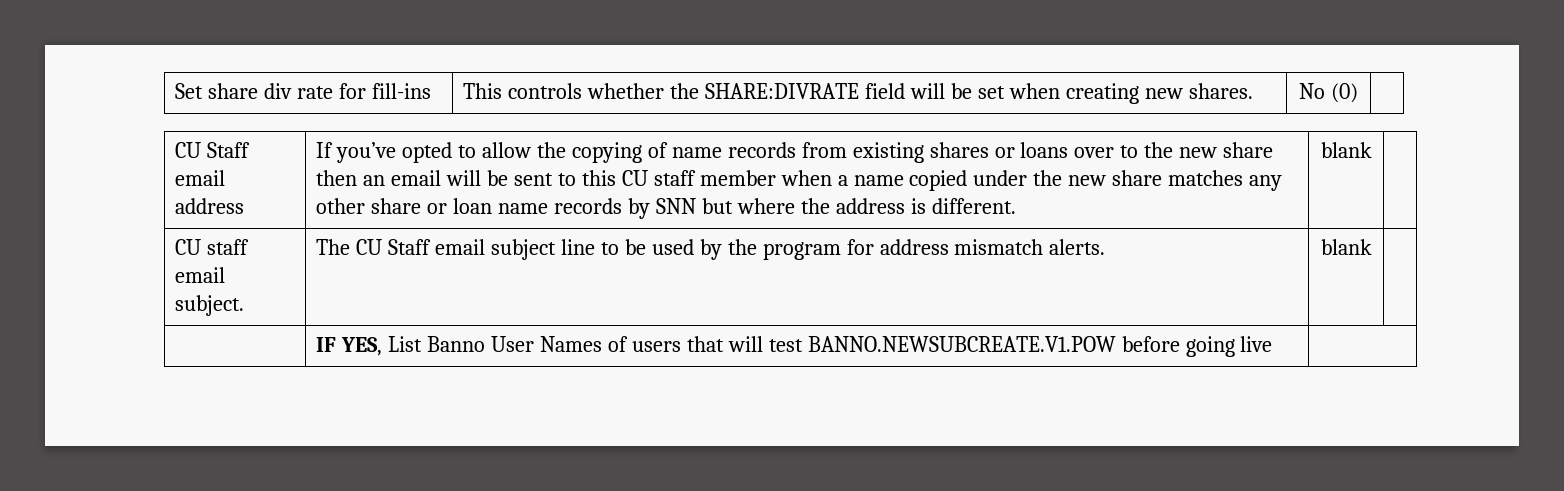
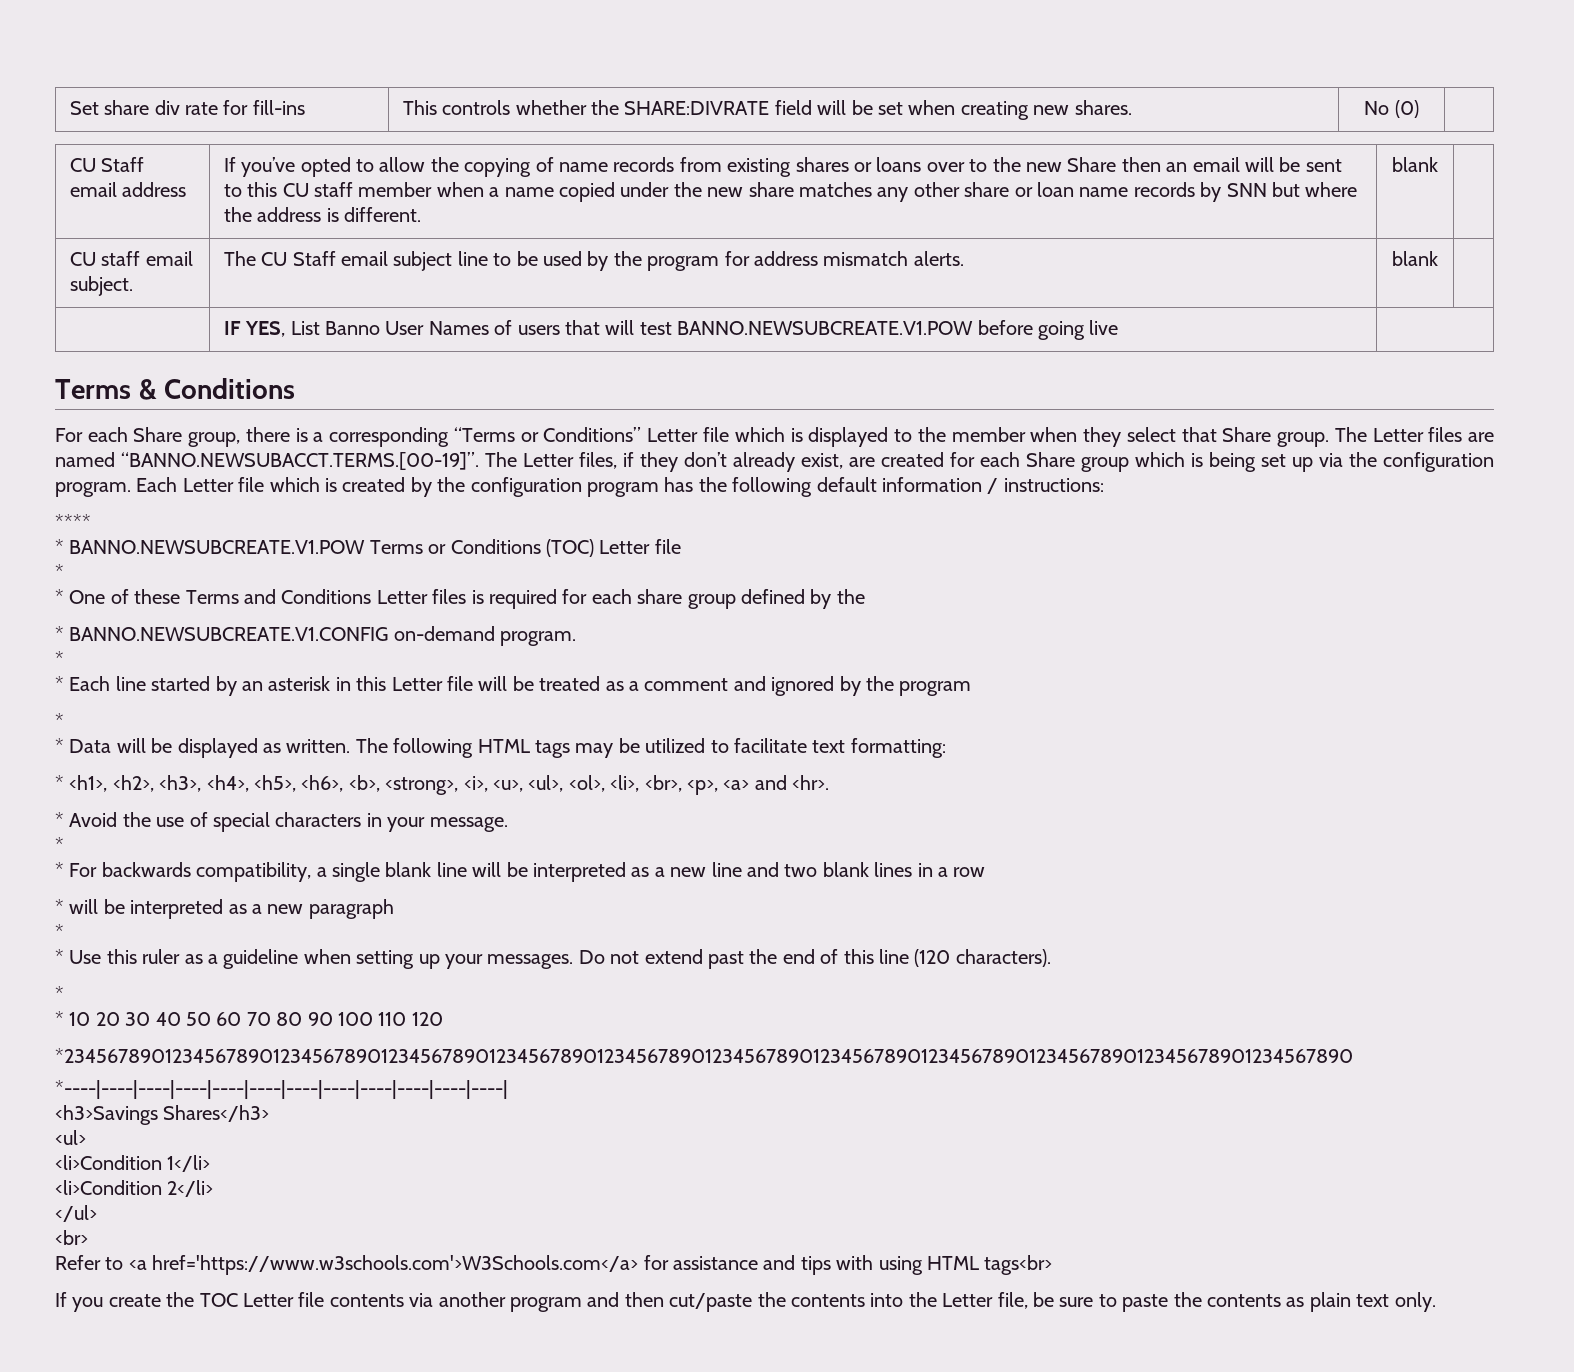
- If you’ve opted to allow the copying of name records from existing shares or loans over to the new share then an email will be sent to this CU staff member when a name copied under the new share matches any other share or loan name records by SNN but where the address is different.
+ If you’ve opted to allow the copying of name records from existing shares or loans over to the new Share then an email will be sent to this CU staff member when a name copied under the new share matches any other share or loan name records by SNN but where the address is different.
+ Terms & Conditions
+ For each Share group, there is a corresponding “Terms or Conditions” Letter file which is displayed to the member when they select that Share group. The Letter files are named “BANNO.NEWSUBACCT.TERMS.[00-19]”. The Letter files, if they don’t already exist, are created for each Share group which is being set up via the configuration program. Each Letter file which is created by the configuration program has the following default information / instructions:
+ ****
+ * BANNO.NEWSUBCREATE.V1.POW Terms or Conditions (TOC) Letter file
+ *
+ * One of these Terms and Conditions Letter files is required for each share group defined by the
+ * BANNO.NEWSUBCREATE.V1.CONFIG on-demand program.
+ *
+ * Each line started by an asterisk in this Letter file will be treated as a comment and ignored by the program
+ *
+ * Data will be displayed as written. The following HTML tags may be utilized to facilitate text formatting:
+ * <h1>, <h2>, <h3>, <h4>, <h5>, <h6>, <b>, <strong>, <i>, <u>, <ul>, <ol>, <li>, <br>, <p>, <a> and <hr>.
+ * Avoid the use of special characters in your message.
+ *
+ * For backwards compatibility, a single blank line will be interpreted as a new line and two blank lines in a row
+ * will be interpreted as a new paragraph
+ *
+ * Use this ruler as a guideline when setting up your messages. Do not extend past the end of this line (120 characters).
+ *
+ * 10 20 30 40 50 60 70 80 90 100 110 120
+ *23456789012345678901234567890123456789012345678901234567890123456789012345678901234567890123456789012345678901234567890
+ *----|----|----|----|----|----|----|----|----|----|----|----|
+ <h3>Savings Shares</h3>
+ <ul>
+ <li>Condition 1</li>
+ <li>Condition 2</li>
+ </ul>
+ <br>
+ Refer to <a href='https://www.w3schools.com'>W3Schools.com</a> for assistance and tips with using HTML tags<br>
+ If you create the TOC Letter file contents via another program and then cut/paste the contents into the Letter file, be sure to paste the contents as plain text only.

